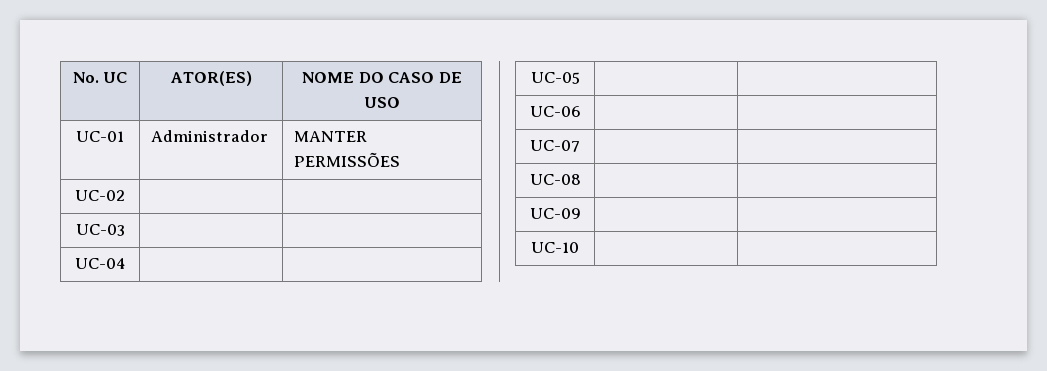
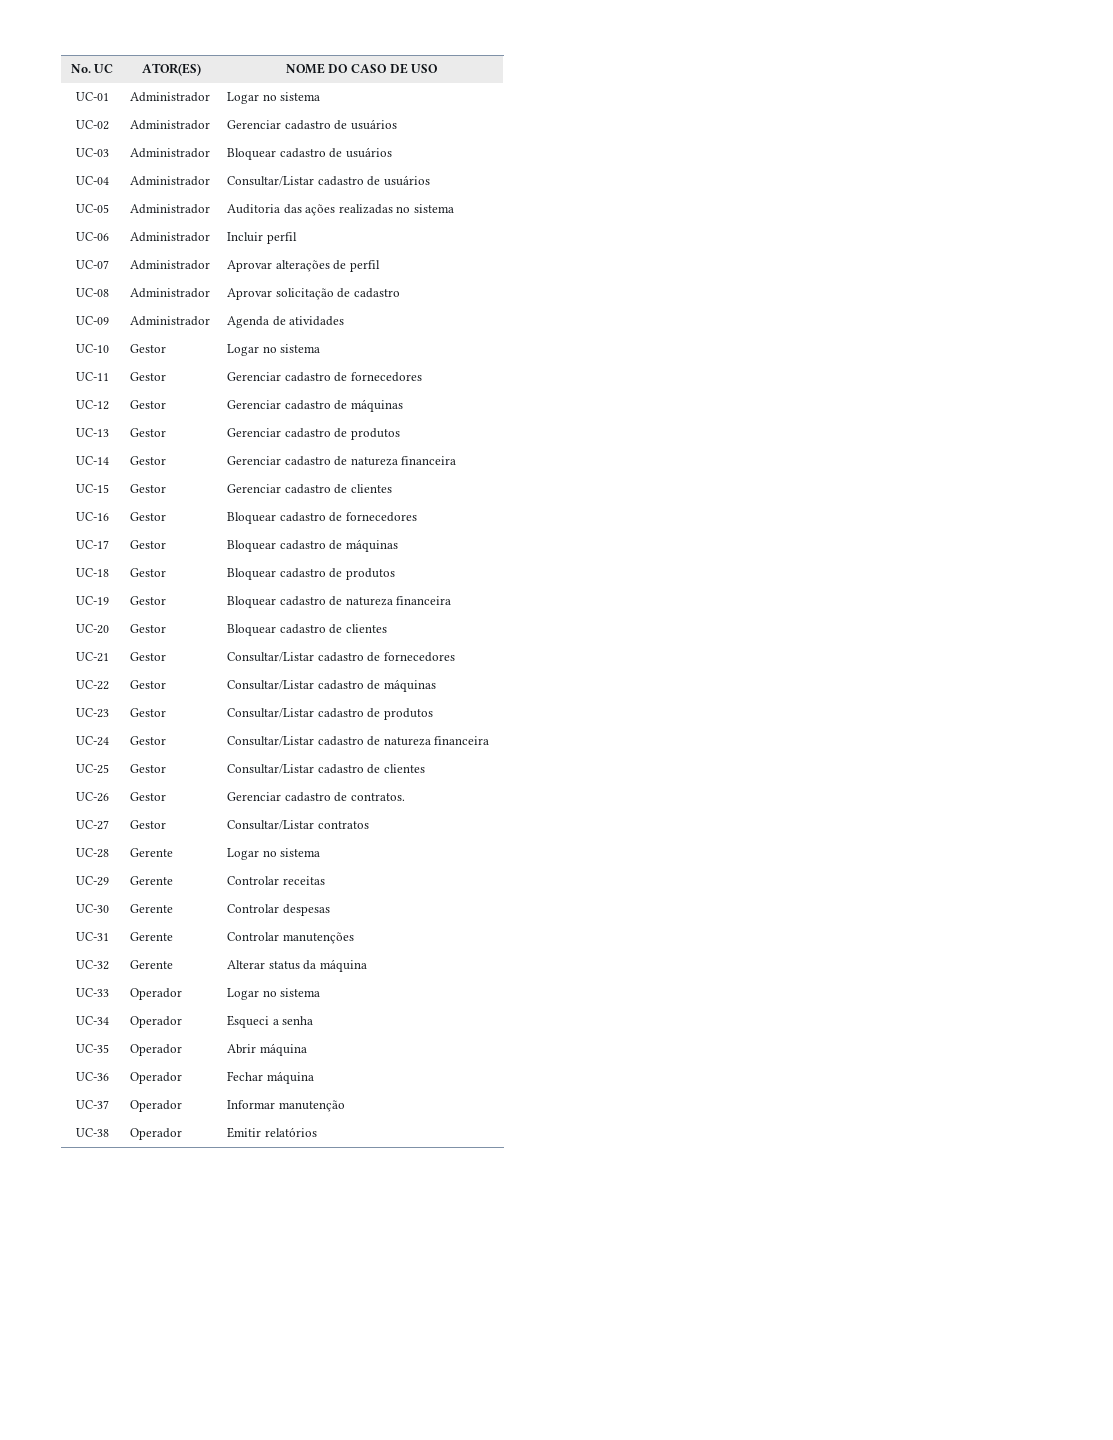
- UC-01 | Administrador | MANTER PERMISSÕES
- UC-02 | |
- UC-03 | |
- UC-04 | |
- UC-05 | |
- UC-06 | |
- UC-07 | |
- UC-08 | |
- UC-09 | |
- UC-10 | |
+ UC-01 | Administrador | Logar no sistema
+ UC-02 | Administrador | Gerenciar cadastro de usuários
+ UC-03 | Administrador | Bloquear cadastro de usuários
+ UC-04 | Administrador | Consultar/Listar cadastro de usuários
+ UC-05 | Administrador | Auditoria das ações realizadas no sistema
+ UC-06 | Administrador | Incluir perfil
+ UC-07 | Administrador | Aprovar alterações de perfil
+ UC-08 | Administrador | Aprovar solicitação de cadastro
+ UC-09 | Administrador | Agenda de atividades
+ UC-10 | Gestor | Logar no sistema
+ UC-11 | Gestor | Gerenciar cadastro de fornecedores
+ UC-12 | Gestor | Gerenciar cadastro de máquinas
+ UC-13 | Gestor | Gerenciar cadastro de produtos
+ UC-14 | Gestor | Gerenciar cadastro de natureza financeira
+ UC-15 | Gestor | Gerenciar cadastro de clientes
+ UC-16 | Gestor | Bloquear cadastro de fornecedores
+ UC-17 | Gestor | Bloquear cadastro de máquinas
+ UC-18 | Gestor | Bloquear cadastro de produtos
+ UC-19 | Gestor | Bloquear cadastro de natureza financeira
+ UC-20 | Gestor | Bloquear cadastro de clientes
+ UC-21 | Gestor | Consultar/Listar cadastro de fornecedores
+ UC-22 | Gestor | Consultar/Listar cadastro de máquinas
+ UC-23 | Gestor | Consultar/Listar cadastro de produtos
+ UC-24 | Gestor | Consultar/Listar cadastro de natureza financeira
+ UC-25 | Gestor | Consultar/Listar cadastro de clientes
+ UC-26 | Gestor | Gerenciar cadastro de contratos.
+ UC-27 | Gestor | Consultar/Listar contratos
+ UC-28 | Gerente | Logar no sistema
+ UC-29 | Gerente | Controlar receitas
+ UC-30 | Gerente | Controlar despesas
+ UC-31 | Gerente | Controlar manutenções
+ UC-32 | Gerente | Alterar status da máquina
+ UC-33 | Operador | Logar no sistema
+ UC-34 | Operador | Esqueci a senha
+ UC-35 | Operador | Abrir máquina
+ UC-36 | Operador | Fechar máquina
+ UC-37 | Operador | Informar manutenção
+ UC-38 | Operador | Emitir relatórios

